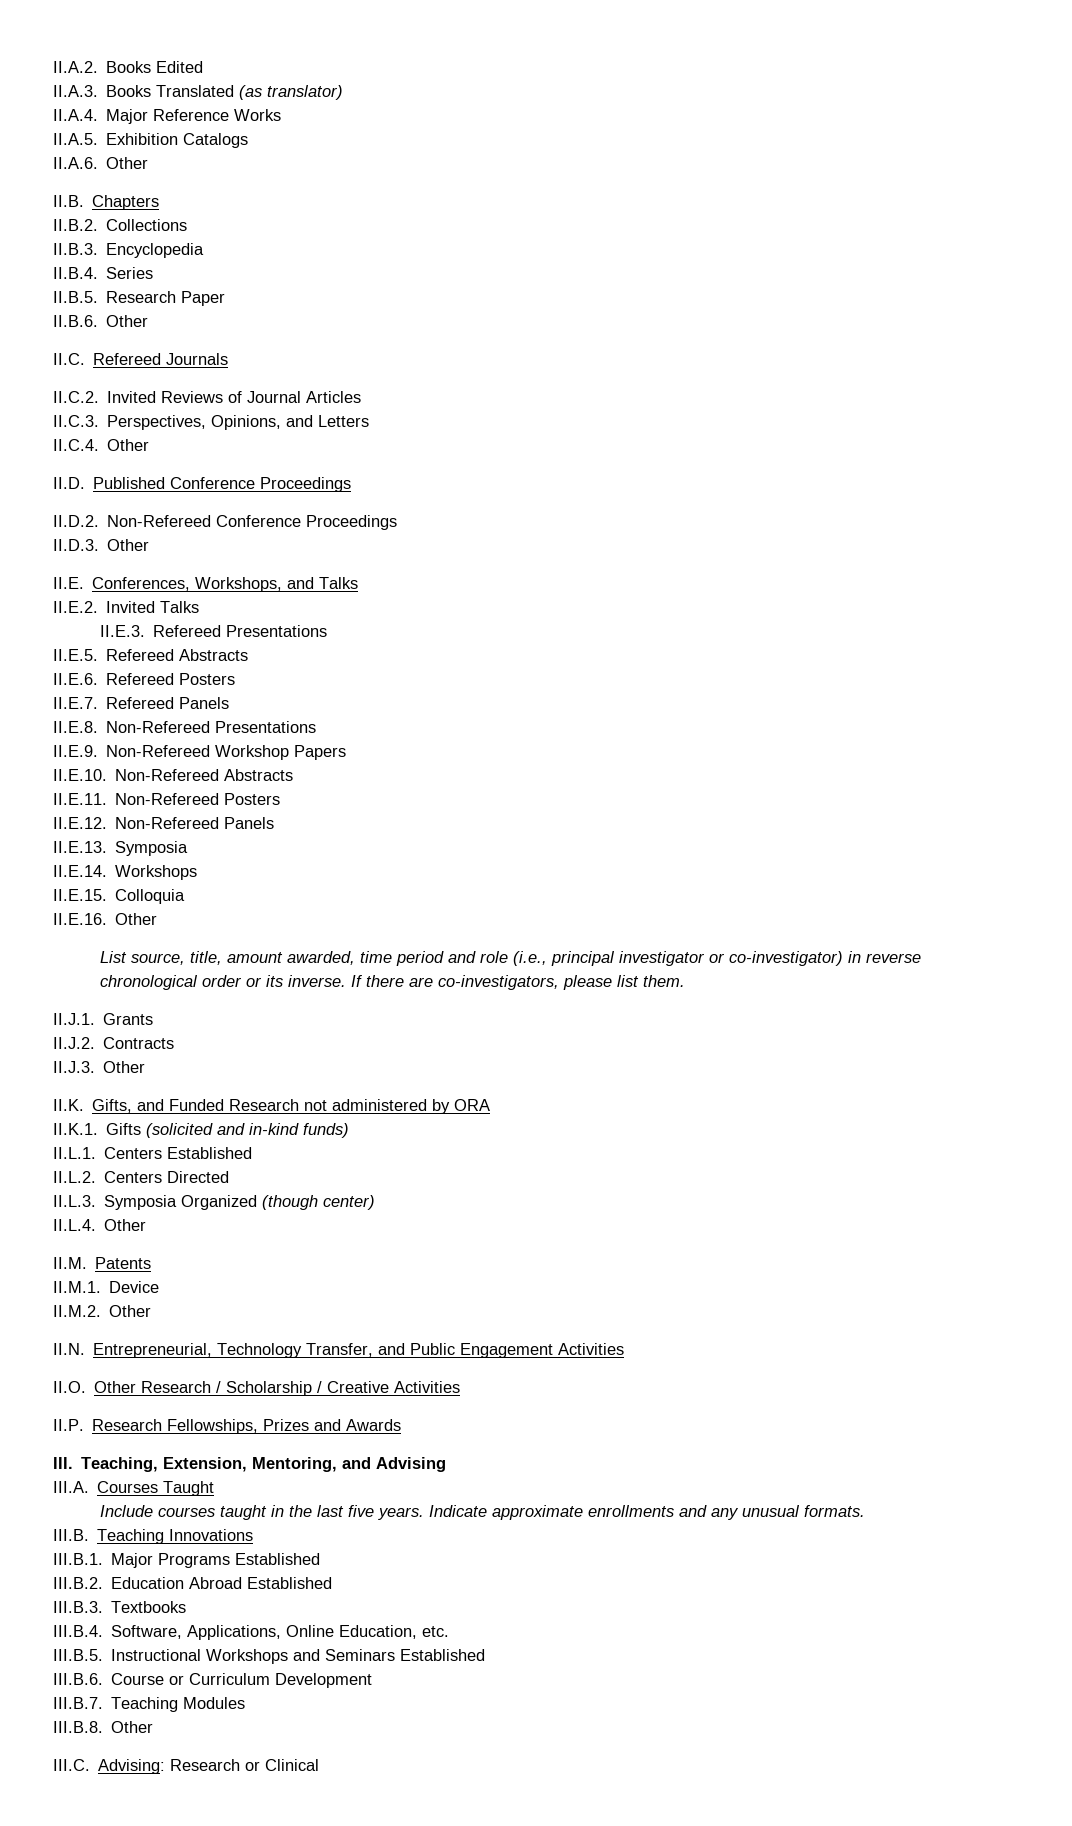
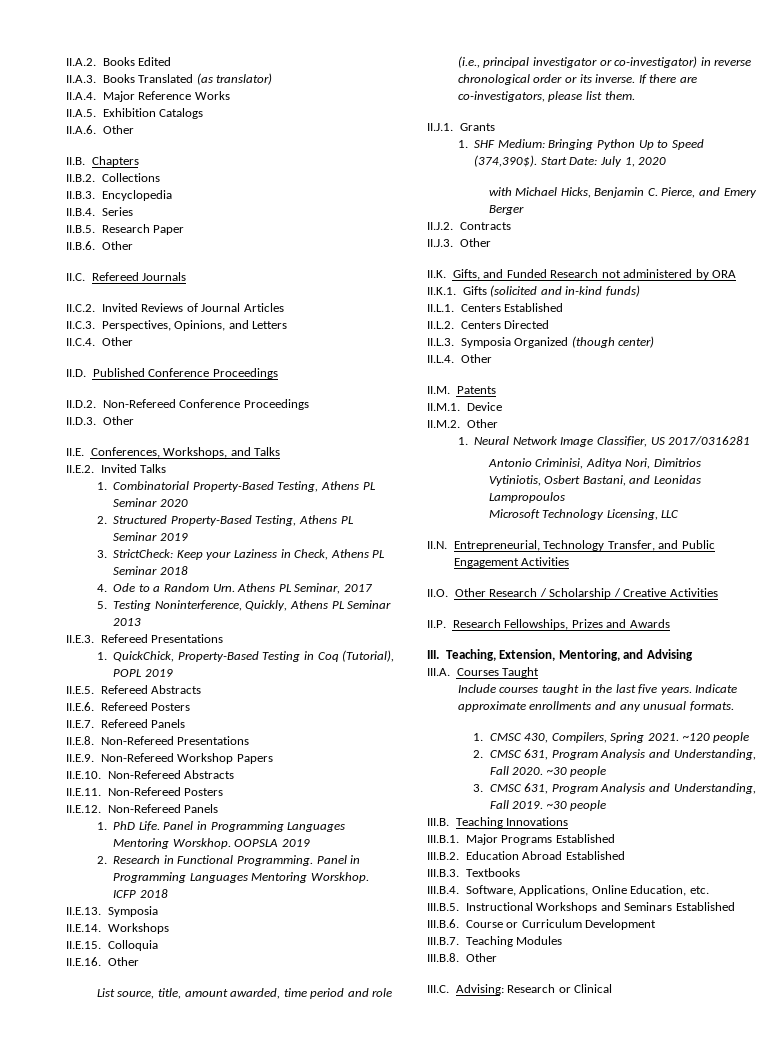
+ 1. Combinatorial Property-Based Testing, Athens PL Seminar 2020
+ 2. Structured Property-Based Testing, Athens PL Seminar 2019
+ 3. StrictCheck: Keep your Laziness in Check, Athens PL Seminar 2018
+ 4. Ode to a Random Urn. Athens PL Seminar, 2017
+ 5. Testing Noninterference, Quickly, Athens PL Seminar 2013
  II.E.3. Refereed Presentations
+ 1. QuickChick, Property-Based Testing in Coq (Tutorial), POPL 2019
+ 1. PhD Life. Panel in Programming Languages Mentoring Worskhop. OOPSLA 2019
+ 2. Research in Functional Programming. Panel in Programming Languages Mentoring Worskhop. ICFP 2018
+ 1. SHF Medium: Bringing Python Up to Speed (374,390$). Start Date: July 1, 2020
+ with Michael Hicks, Benjamin C. Pierce, and Emery Berger
+ 1. Neural Network Image Classifier, US 2017/0316281
+ Antonio Criminisi, Aditya Nori, Dimitrios Vytiniotis, Osbert Bastani, and Leonidas Lampropoulos
+ Microsoft Technology Licensing, LLC
+ 1. CMSC 430, Compilers, Spring 2021. ~120 people
+ 2. CMSC 631, Program Analysis and Understanding, Fall 2020. ~30 people
+ 3. CMSC 631, Program Analysis and Understanding, Fall 2019. ~30 people

